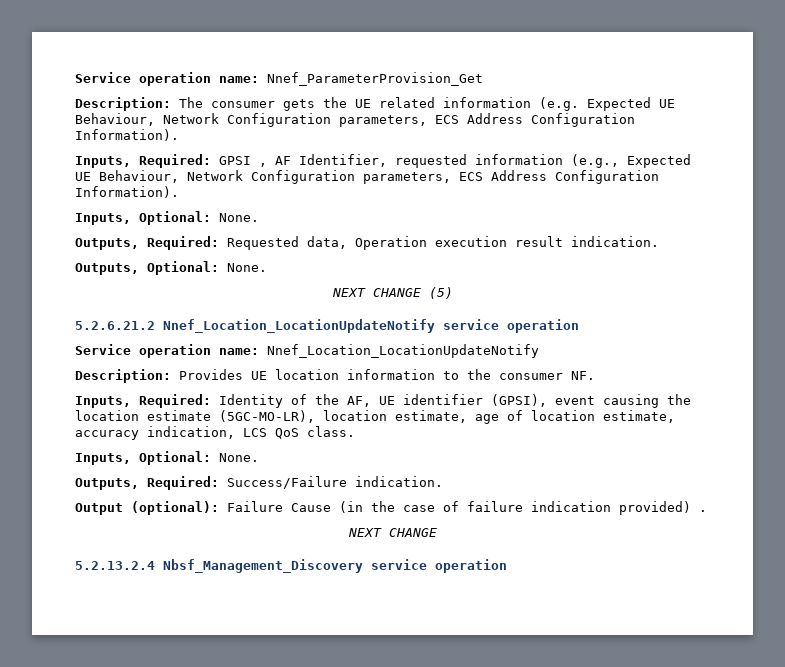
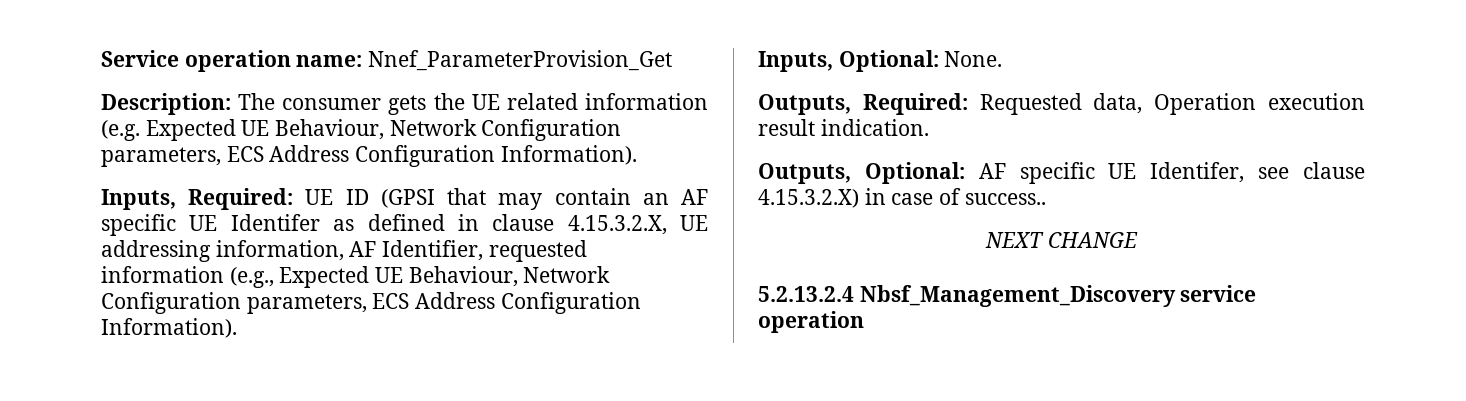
- Inputs, Required: GPSI , AF Identifier, requested information (e.g., Expected UE Behaviour, Network Configuration parameters, ECS Address Configuration Information).
+ Inputs, Required: UE ID (GPSI that may contain an AF specific UE Identifer as defined in clause 4.15.3.2.X, UE addressing information, AF Identifier, requested information (e.g., Expected UE Behaviour, Network Configuration parameters, ECS Address Configuration Information).
- Outputs, Optional: None.
- NEXT CHANGE (5)
- 5.2.6.21.2 Nnef_Location_LocationUpdateNotify service operation
- Service operation name: Nnef_Location_LocationUpdateNotify
- Description: Provides UE location information to the consumer NF.
- Inputs, Required: Identity of the AF, UE identifier (GPSI), event causing the location estimate (5GC-MO-LR), location estimate, age of location estimate, accuracy indication, LCS QoS class.
- Inputs, Optional: None.
- Outputs, Required: Success/Failure indication.
- Output (optional): Failure Cause (in the case of failure indication provided) .
+ Outputs, Optional: AF specific UE Identifer, see clause 4.15.3.2.X) in case of success..

